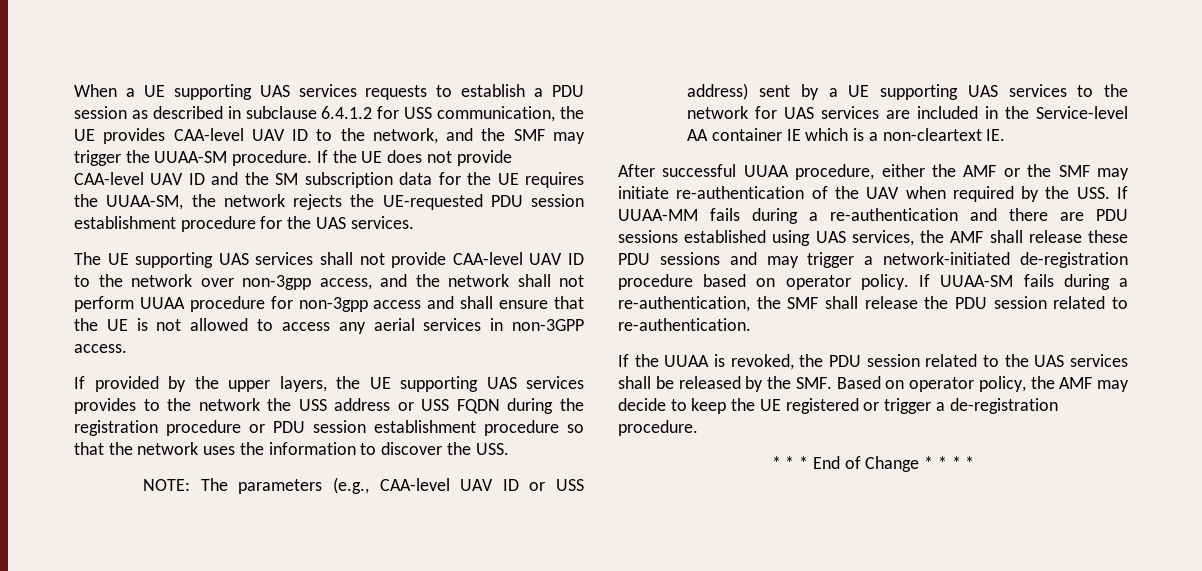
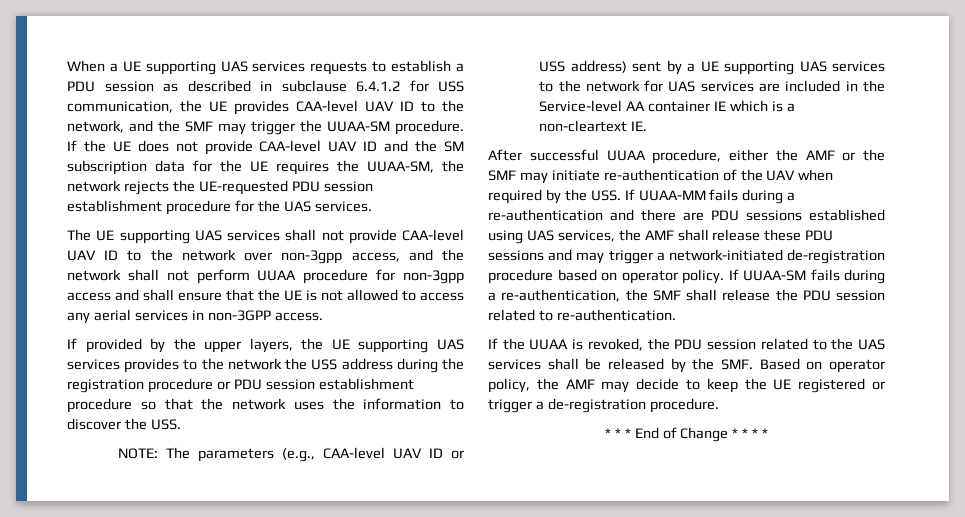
- If provided by the upper layers, the UE supporting UAS services provides to the network the USS address or USS FQDN during the registration procedure or PDU session establishment procedure so that the network uses the information to discover the USS.
+ If provided by the upper layers, the UE supporting UAS services provides to the network the USS address during the registration procedure or PDU session establishment procedure so that the network uses the information to discover the USS.

